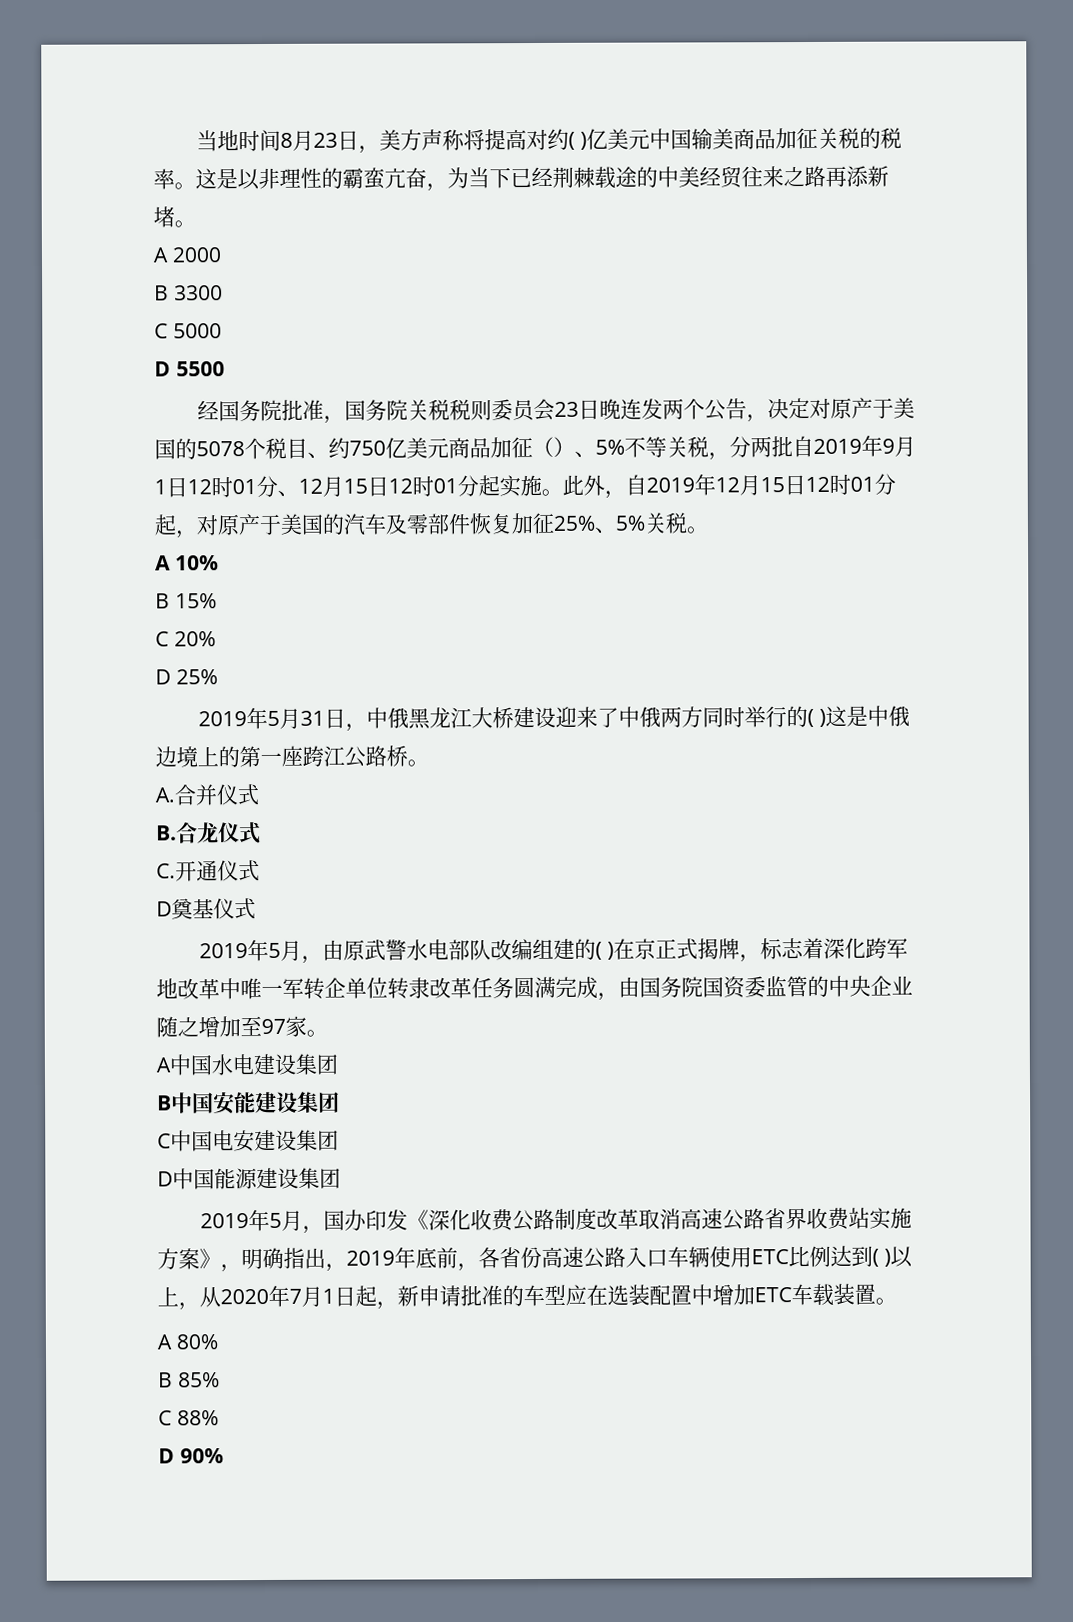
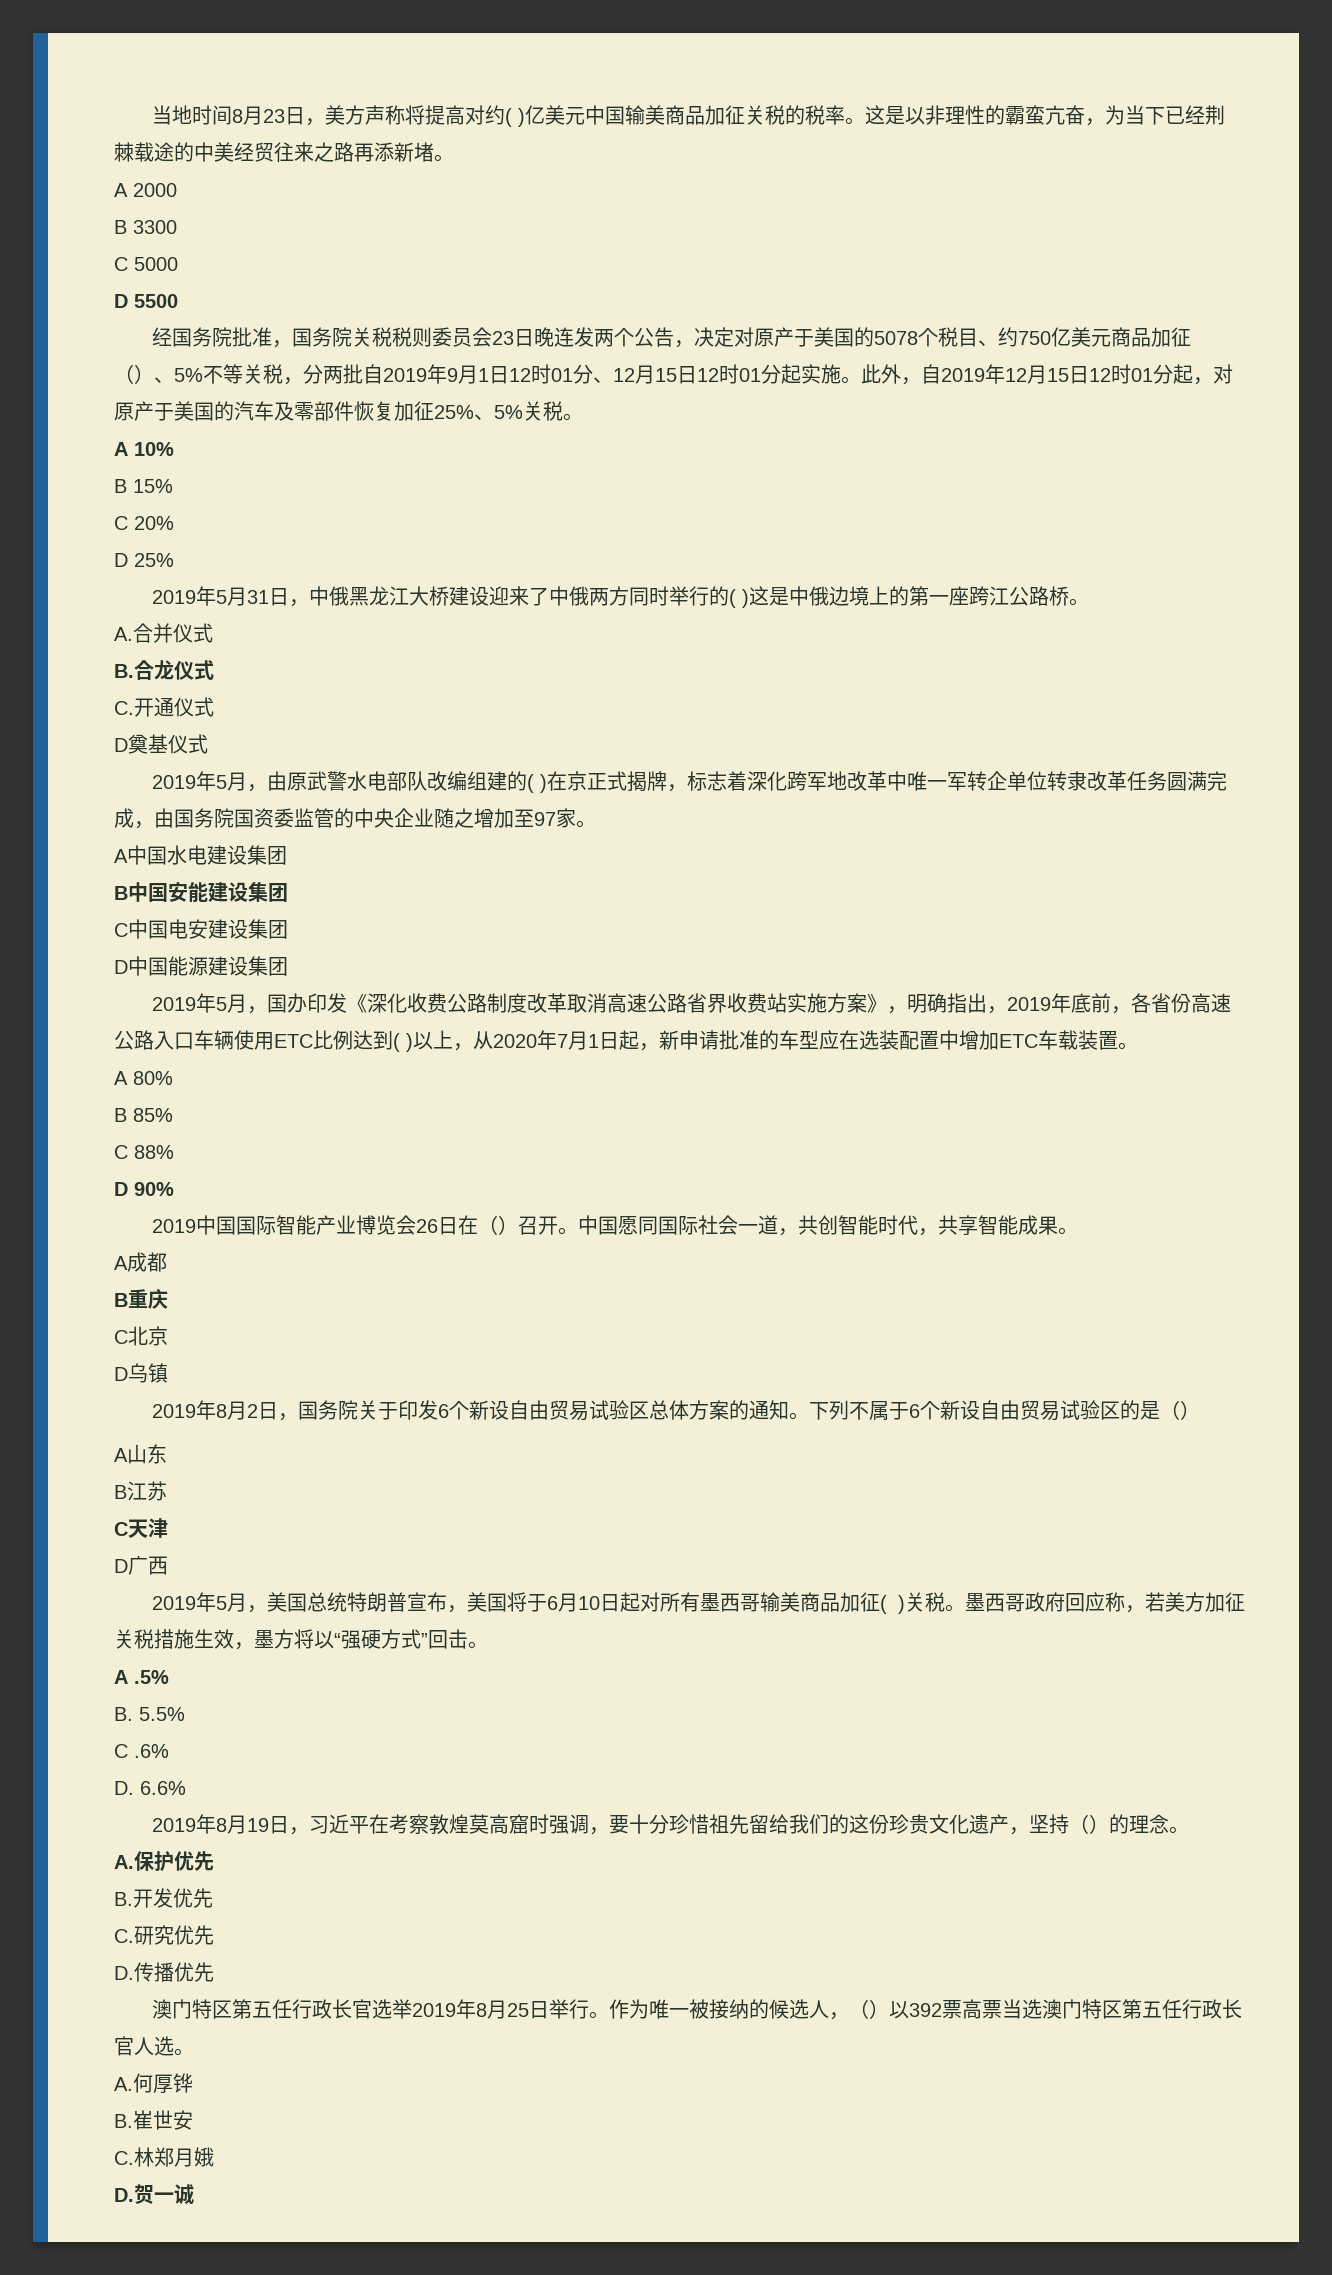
+ 2019中国国际智能产业博览会26日在（）召开。中国愿同国际社会一道，共创智能时代，共享智能成果。
+ A成都
+ B重庆
+ C北京
+ D乌镇
+ 2019年8月2日，国务院关于印发6个新设自由贸易试验区总体方案的通知。下列不属于6个新设自由贸易试验区的是（）
+ A山东
+ B江苏
+ C天津
+ D广西
+ 2019年5月，美国总统特朗普宣布，美国将于6月10日起对所有墨西哥输美商品加征( )关税。墨西哥政府回应称，若美方加征关税措施生效，墨方将以“强硬方式”回击。
+ A .5%
+ B. 5.5%
+ C .6%
+ D. 6.6%
+ 2019年8月19日，习近平在考察敦煌莫高窟时强调，要十分珍惜祖先留给我们的这份珍贵文化遗产，坚持（）的理念。
+ A.保护优先
+ B.开发优先
+ C.研究优先
+ D.传播优先
+ 澳门特区第五任行政长官选举2019年8月25日举行。作为唯一被接纳的候选人，（）以392票高票当选澳门特区第五任行政长官人选。
+ A.何厚铧
+ B.崔世安
+ C.林郑月娥
+ D.贺一诚

